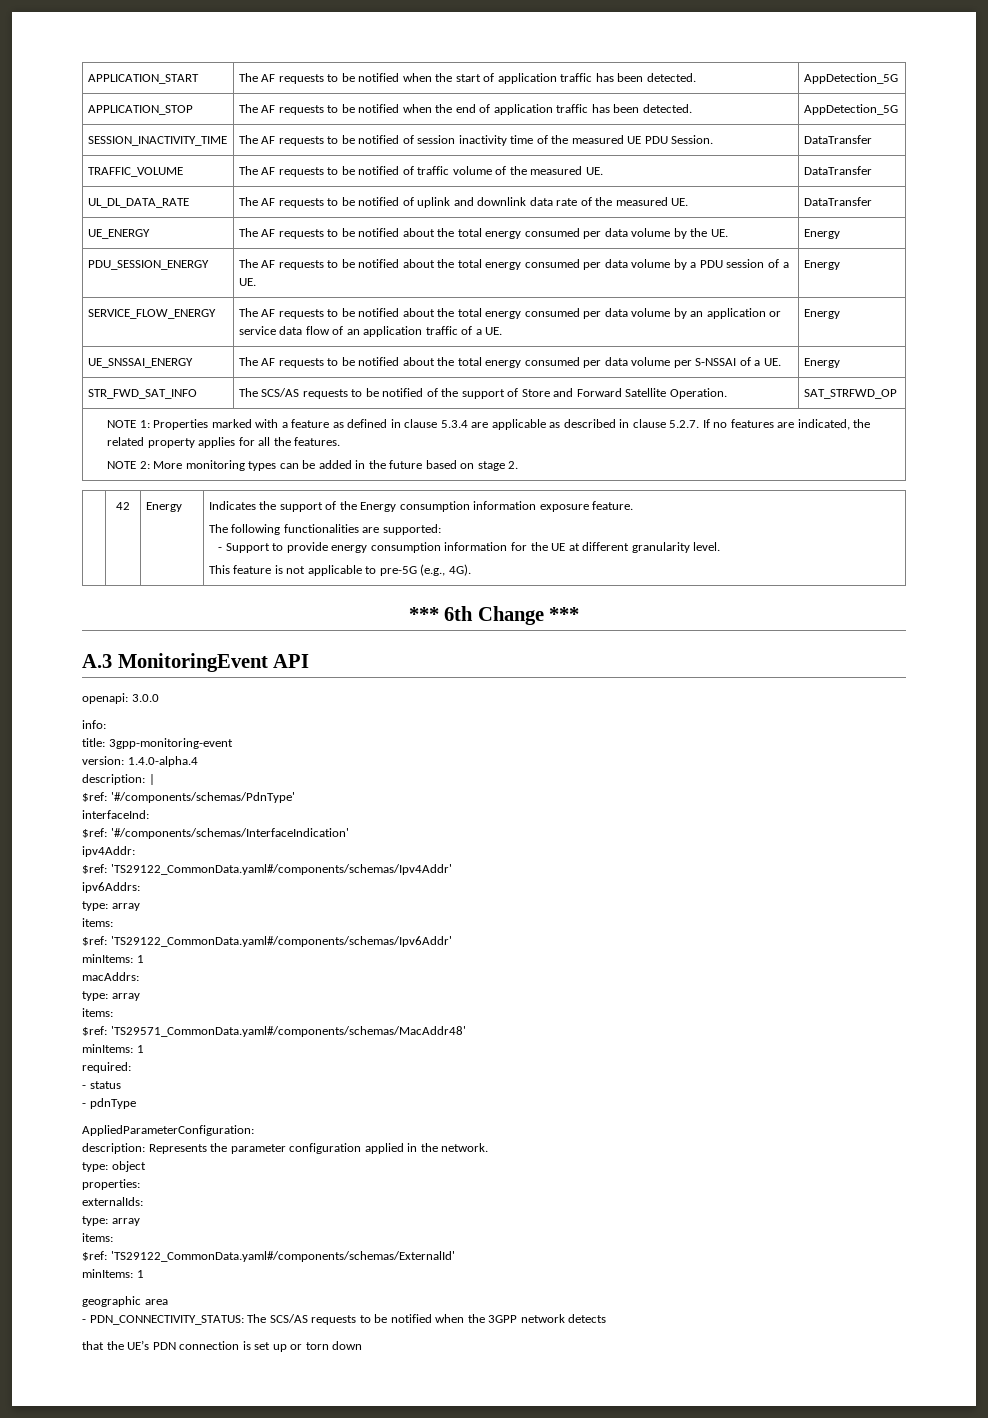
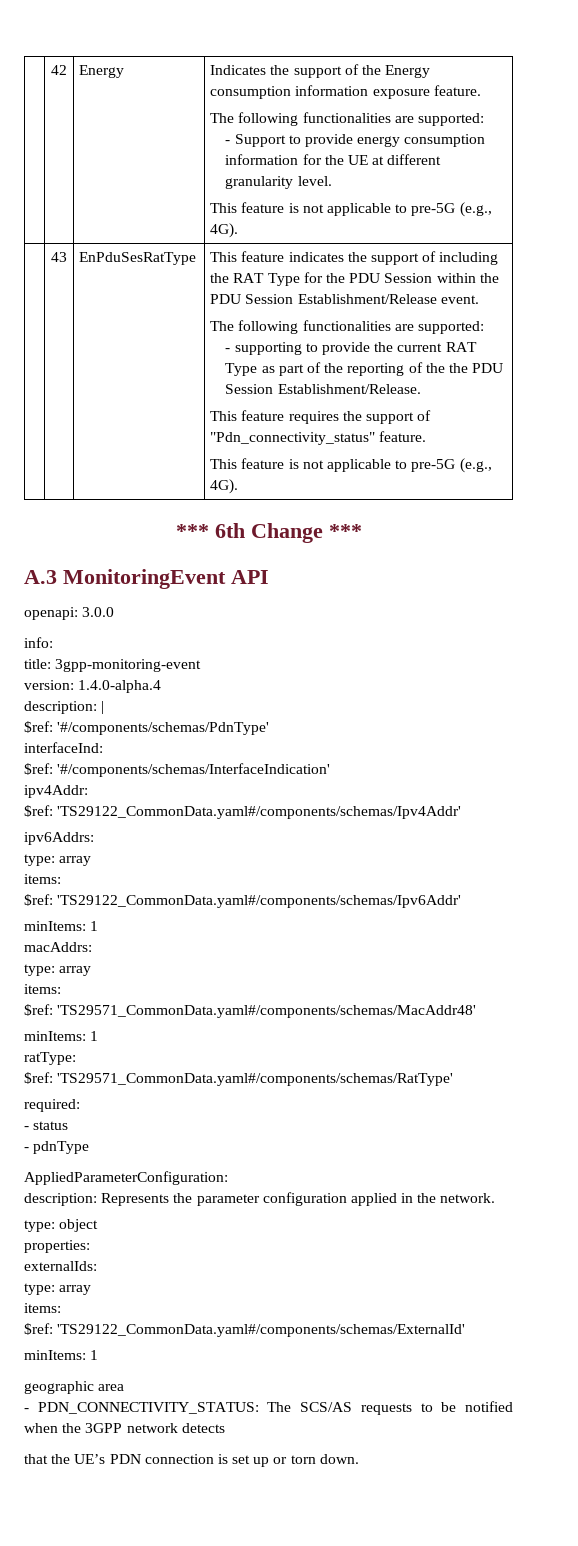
- APPLICATION_START | The AF requests to be notified when the start of application traffic has been detected. | AppDetection_5G
- APPLICATION_STOP | The AF requests to be notified when the end of application traffic has been detected. | AppDetection_5G
- SESSION_INACTIVITY_TIME | The AF requests to be notified of session inactivity time of the measured UE PDU Session. | DataTransfer
- TRAFFIC_VOLUME | The AF requests to be notified of traffic volume of the measured UE. | DataTransfer
- UL_DL_DATA_RATE | The AF requests to be notified of uplink and downlink data rate of the measured UE. | DataTransfer
- UE_ENERGY | The AF requests to be notified about the total energy consumed per data volume by the UE. | Energy
- PDU_SESSION_ENERGY | The AF requests to be notified about the total energy consumed per data volume by a PDU session of a UE. | Energy
- SERVICE_FLOW_ENERGY | The AF requests to be notified about the total energy consumed per data volume by an application or service data flow of an application traffic of a UE. | Energy
- UE_SNSSAI_ENERGY | The AF requests to be notified about the total energy consumed per data volume per S-NSSAI of a UE. | Energy
- STR_FWD_SAT_INFO | The SCS/AS requests to be notified of the support of Store and Forward Satellite Operation. | SAT_STRFWD_OP
- NOTE 1: Properties marked with a feature as defined in clause 5.3.4 are applicable as described in clause 5.2.7. If no features are indicated, the related property applies for all the features.
- NOTE 2: More monitoring types can be added in the future based on stage 2.
+ 43 | EnPduSesRatType | This feature indicates the support of including the RAT Type for the PDU Session within the PDU Session Establishment/Release event.
+ The following functionalities are supported:
+ - supporting to provide the current RAT Type as part of the reporting of the the PDU Session Establishment/Release.
+ This feature requires the support of "Pdn_connectivity_status" feature.
+ This feature is not applicable to pre-5G (e.g., 4G).
+ ratType:
+ $ref: 'TS29571_CommonData.yaml#/components/schemas/RatType'
- that the UE’s PDN connection is set up or torn down
+ that the UE’s PDN connection is set up or torn down.

